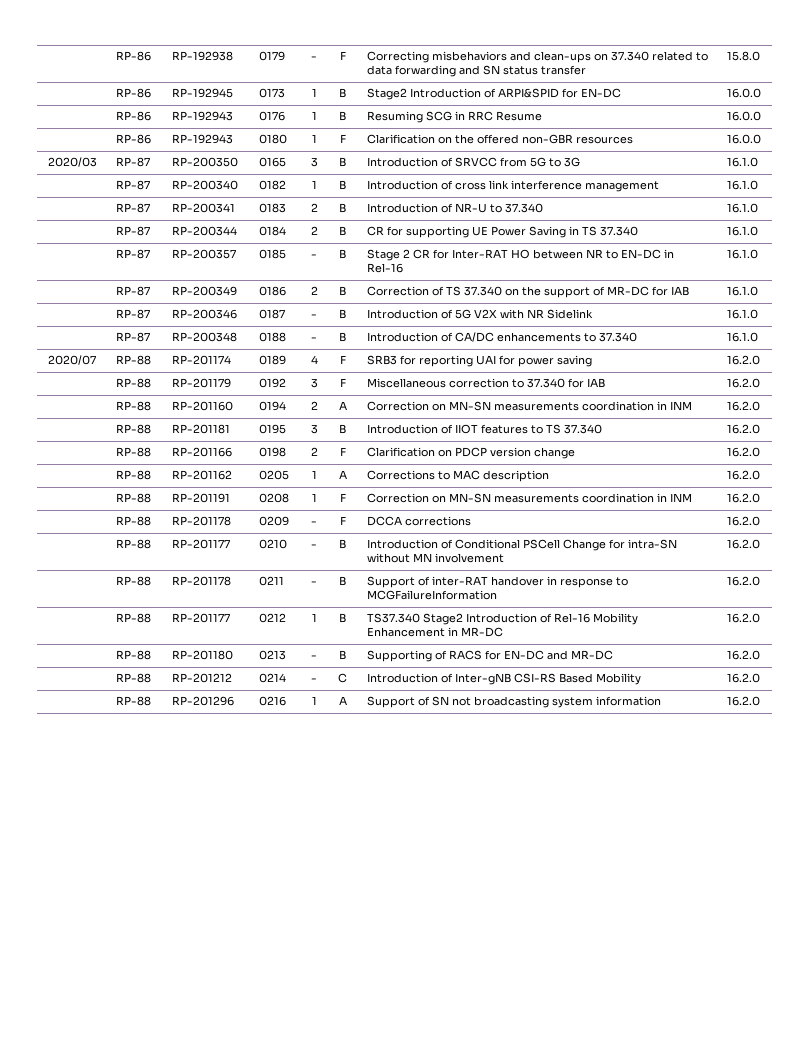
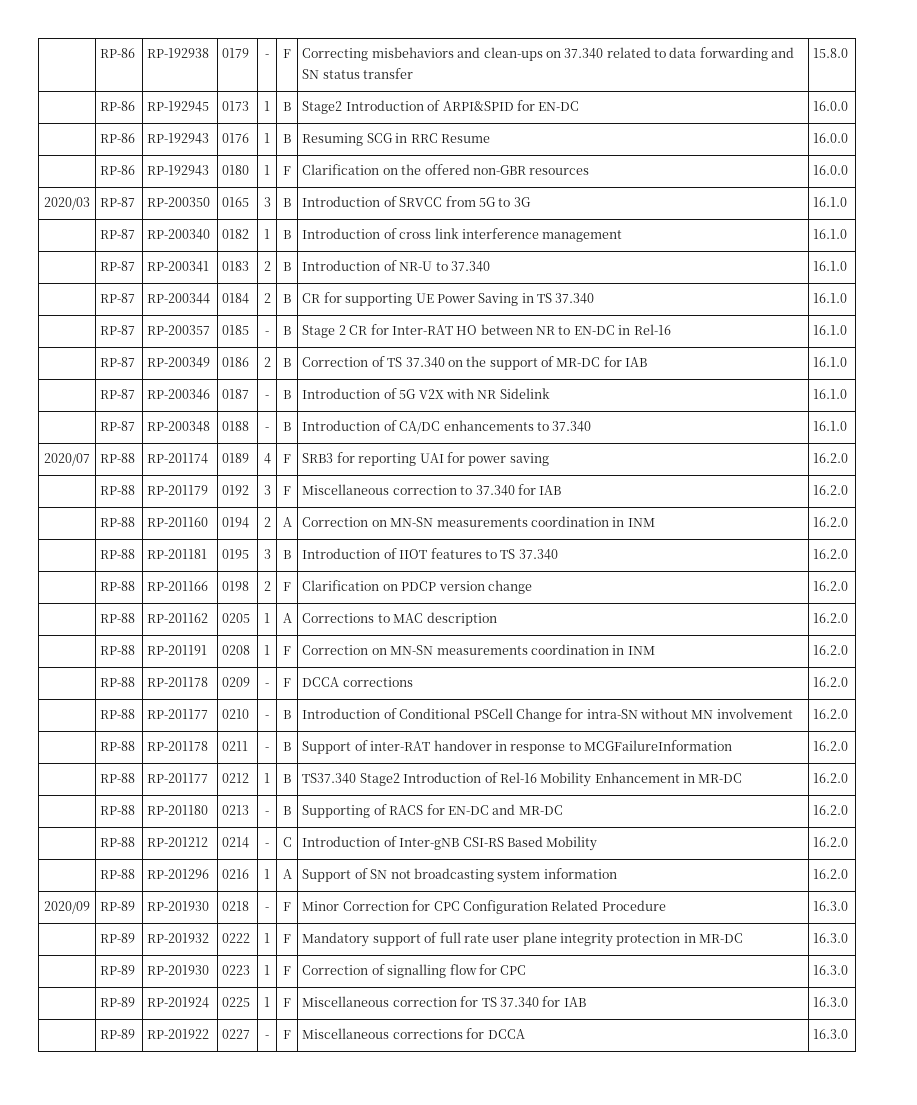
+ 2020/09 | RP-89 | RP-201930 | 0218 | - | F | Minor Correction for CPC Configuration Related Procedure | 16.3.0
+ | RP-89 | RP-201932 | 0222 | 1 | F | Mandatory support of full rate user plane integrity protection in MR-DC | 16.3.0
+ | RP-89 | RP-201930 | 0223 | 1 | F | Correction of signalling flow for CPC | 16.3.0
+ | RP-89 | RP-201924 | 0225 | 1 | F | Miscellaneous correction for TS 37.340 for IAB | 16.3.0
+ | RP-89 | RP-201922 | 0227 | - | F | Miscellaneous corrections for DCCA | 16.3.0

